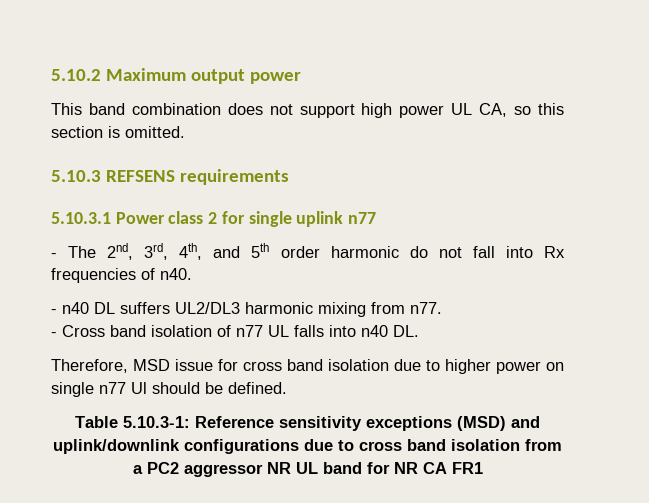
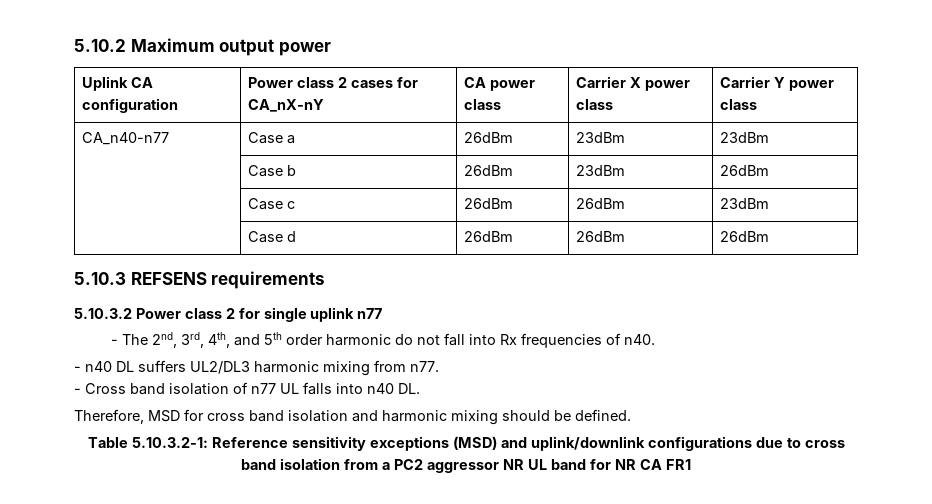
- This band combination does not support high power UL CA, so this section is omitted.
+ Uplink CA configuration | Power class 2 cases for CA_nX-nY | CA power class | Carrier X power class | Carrier Y power class
+ CA_n40-n77 | Case a | 26dBm | 23dBm | 23dBm
+ | Case b | 26dBm | 23dBm | 26dBm
+ | Case c | 26dBm | 26dBm | 23dBm
+ | Case d | 26dBm | 26dBm | 26dBm
- 5.10.3.1 Power class 2 for single uplink n77
+ 5.10.3.2 Power class 2 for single uplink n77
- Therefore, MSD issue for cross band isolation due to higher power on single n77 Ul should be defined.
+ Therefore, MSD for cross band isolation and harmonic mixing should be defined.
- Table 5.10.3-1: Reference sensitivity exceptions (MSD) and uplink/downlink configurations due to cross band isolation from a PC2 aggressor NR UL band for NR CA FR1
+ Table 5.10.3.2-1: Reference sensitivity exceptions (MSD) and uplink/downlink configurations due to cross band isolation from a PC2 aggressor NR UL band for NR CA FR1

